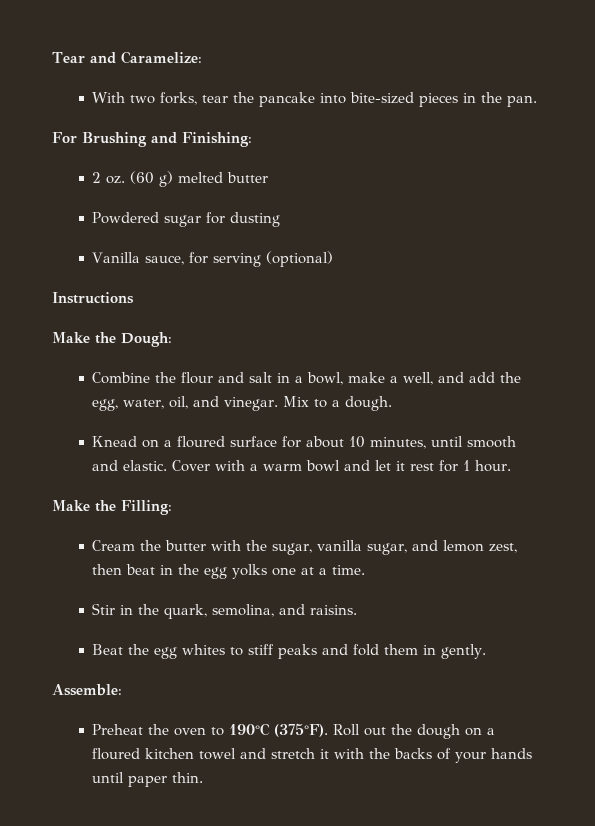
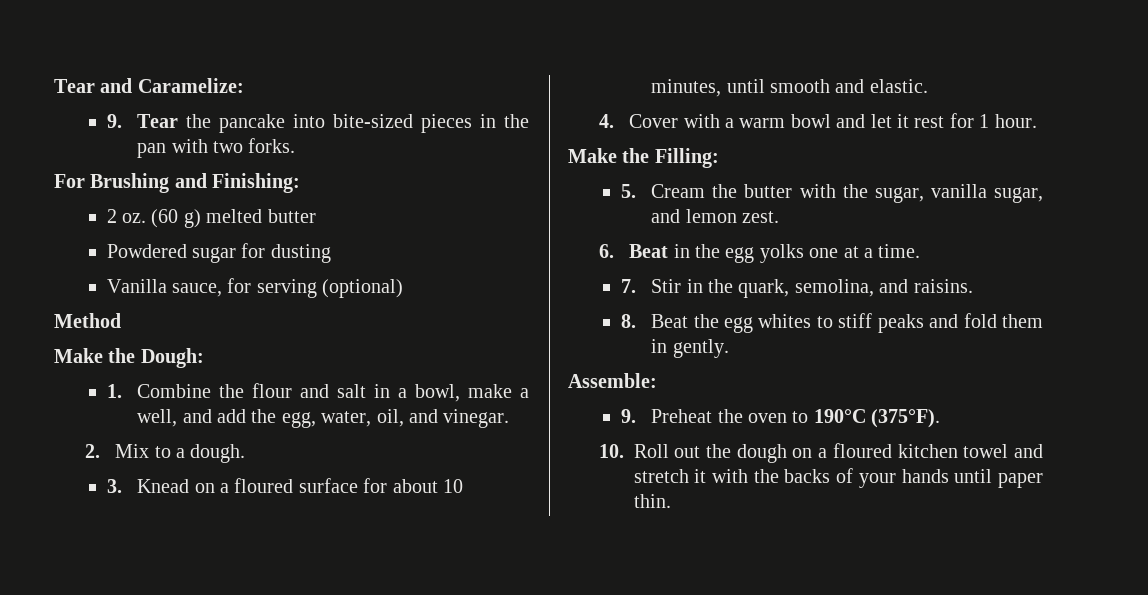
- With two forks, tear the pancake into bite-sized pieces in the pan.
+ 9. Tear the pancake into bite-sized pieces in the pan with two forks.
- Instructions
+ Method
- Combine the flour and salt in a bowl, make a well, and add the egg, water, oil, and vinegar. Mix to a dough.
+ 1. Combine the flour and salt in a bowl, make a well, and add the egg, water, oil, and vinegar.
+ 2. Mix to a dough.
- Knead on a floured surface for about 10 minutes, until smooth and elastic. Cover with a warm bowl and let it rest for 1 hour.
+ 3. Knead on a floured surface for about 10 minutes, until smooth and elastic.
+ 4. Cover with a warm bowl and let it rest for 1 hour.
- Cream the butter with the sugar, vanilla sugar, and lemon zest, then beat in the egg yolks one at a time.
+ 5. Cream the butter with the sugar, vanilla sugar, and lemon zest.
+ 6. Beat in the egg yolks one at a time.
- Stir in the quark, semolina, and raisins.
+ 7. Stir in the quark, semolina, and raisins.
- Beat the egg whites to stiff peaks and fold them in gently.
+ 8. Beat the egg whites to stiff peaks and fold them in gently.
- Preheat the oven to 190°C (375°F). Roll out the dough on a floured kitchen towel and stretch it with the backs of your hands until paper thin.
+ 9. Preheat the oven to 190°C (375°F).
+ 10. Roll out the dough on a floured kitchen towel and stretch it with the backs of your hands until paper thin.

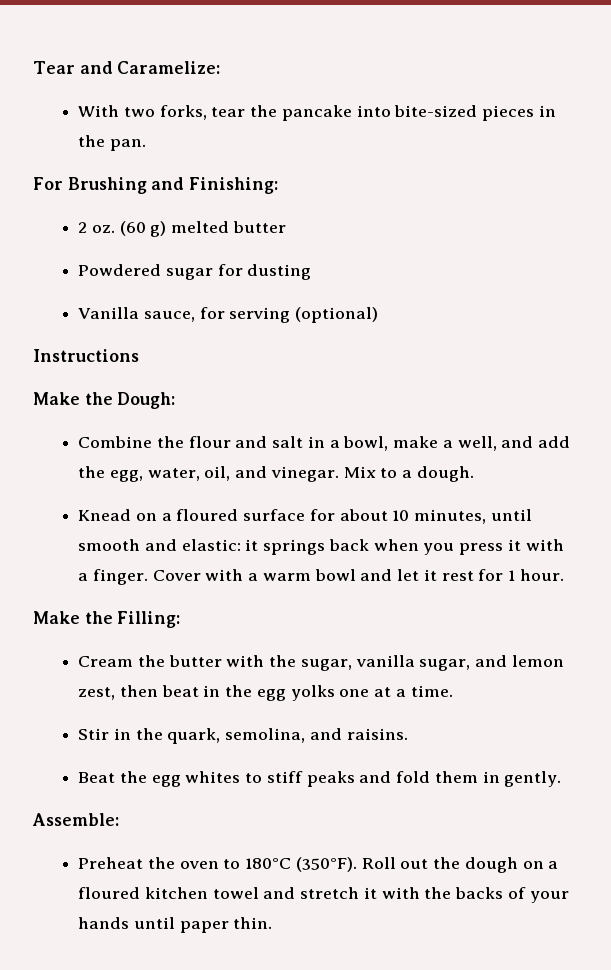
- 9. Tear the pancake into bite-sized pieces in the pan with two forks.
+ With two forks, tear the pancake into bite-sized pieces in the pan.
- Method
+ Instructions
- 1. Combine the flour and salt in a bowl, make a well, and add the egg, water, oil, and vinegar.
- 2. Mix to a dough.
+ Combine the flour and salt in a bowl, make a well, and add the egg, water, oil, and vinegar. Mix to a dough.
- 3. Knead on a floured surface for about 10 minutes, until smooth and elastic.
- 4. Cover with a warm bowl and let it rest for 1 hour.
+ Knead on a floured surface for about 10 minutes, until smooth and elastic: it springs back when you press it with a finger. Cover with a warm bowl and let it rest for 1 hour.
- 5. Cream the butter with the sugar, vanilla sugar, and lemon zest.
- 6. Beat in the egg yolks one at a time.
+ Cream the butter with the sugar, vanilla sugar, and lemon zest, then beat in the egg yolks one at a time.
- 7. Stir in the quark, semolina, and raisins.
+ Stir in the quark, semolina, and raisins.
- 8. Beat the egg whites to stiff peaks and fold them in gently.
+ Beat the egg whites to stiff peaks and fold them in gently.
- 9. Preheat the oven to 190°C (375°F).
- 10. Roll out the dough on a floured kitchen towel and stretch it with the backs of your hands until paper thin.
+ Preheat the oven to 180°C (350°F). Roll out the dough on a floured kitchen towel and stretch it with the backs of your hands until paper thin.

